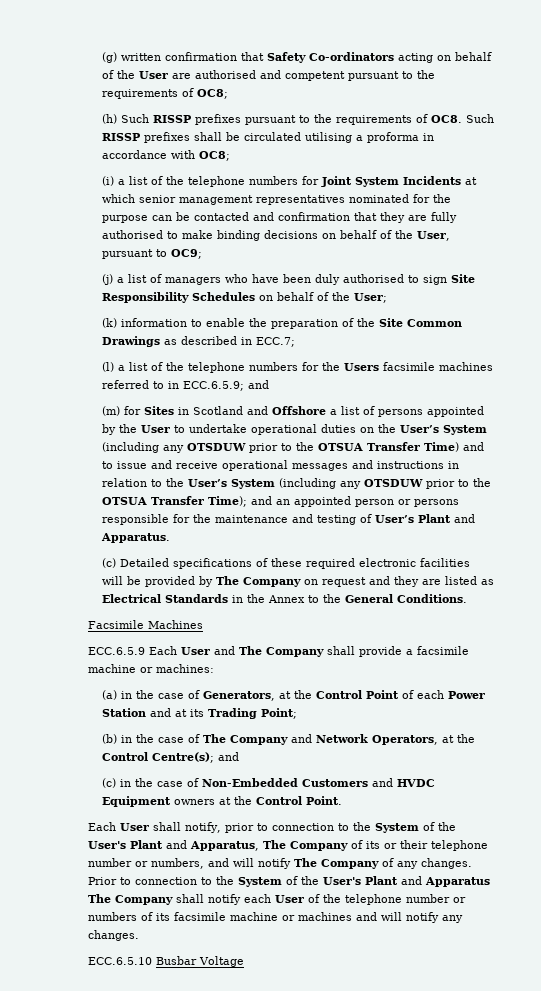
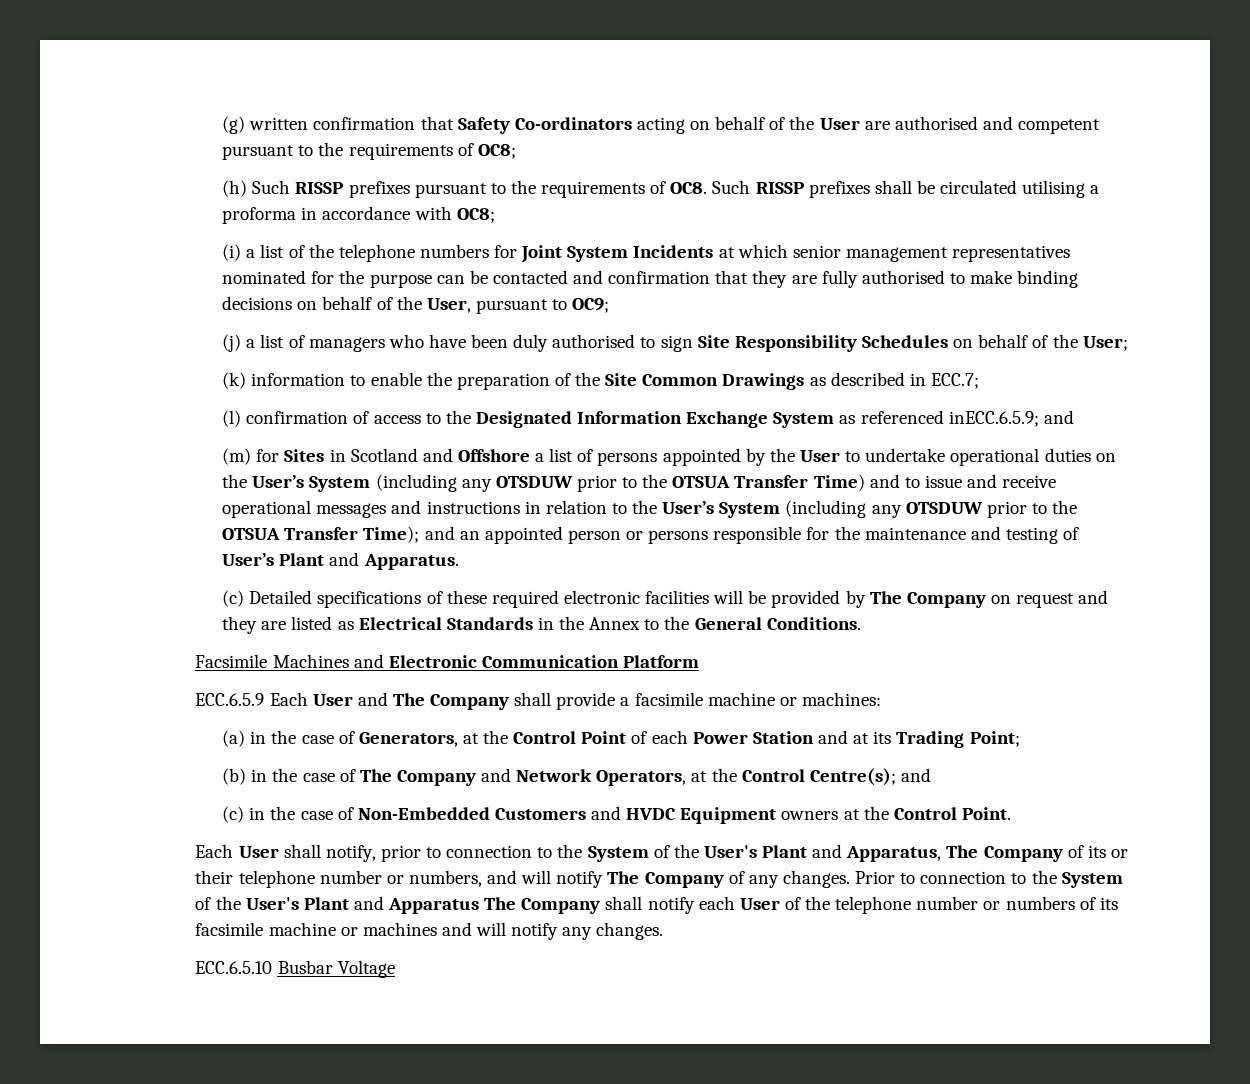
- (l) a list of the telephone numbers for the Users facsimile machines referred to in ECC.6.5.9; and
+ (l) confirmation of access to the Designated Information Exchange System as referenced inECC.6.5.9; and
- Facsimile Machines
+ Facsimile Machines and Electronic Communication Platform

